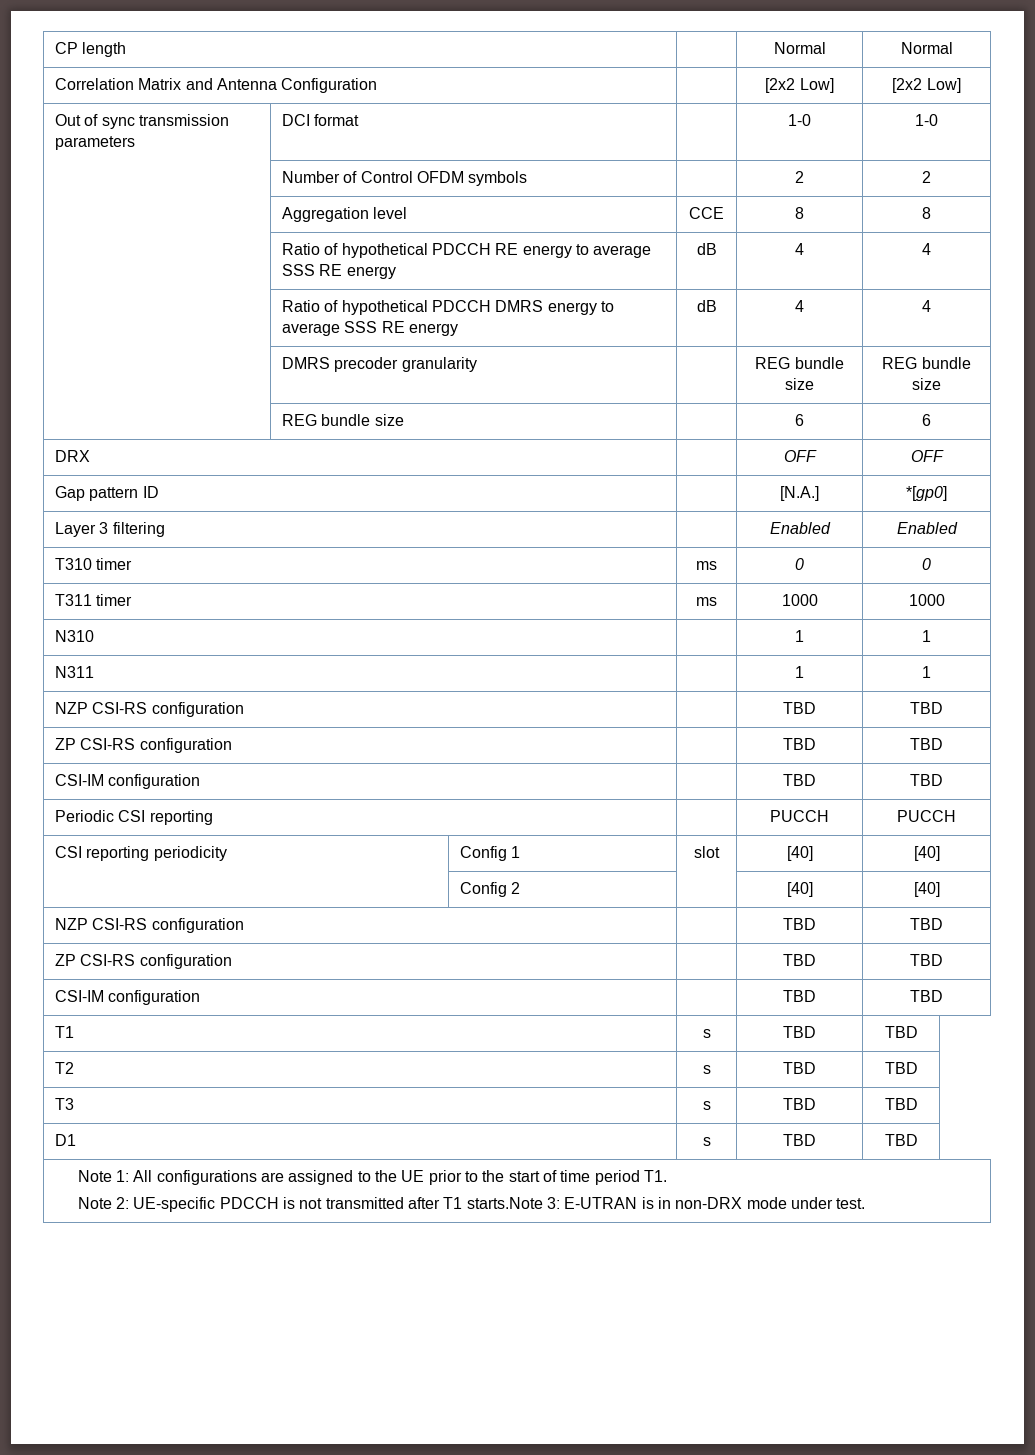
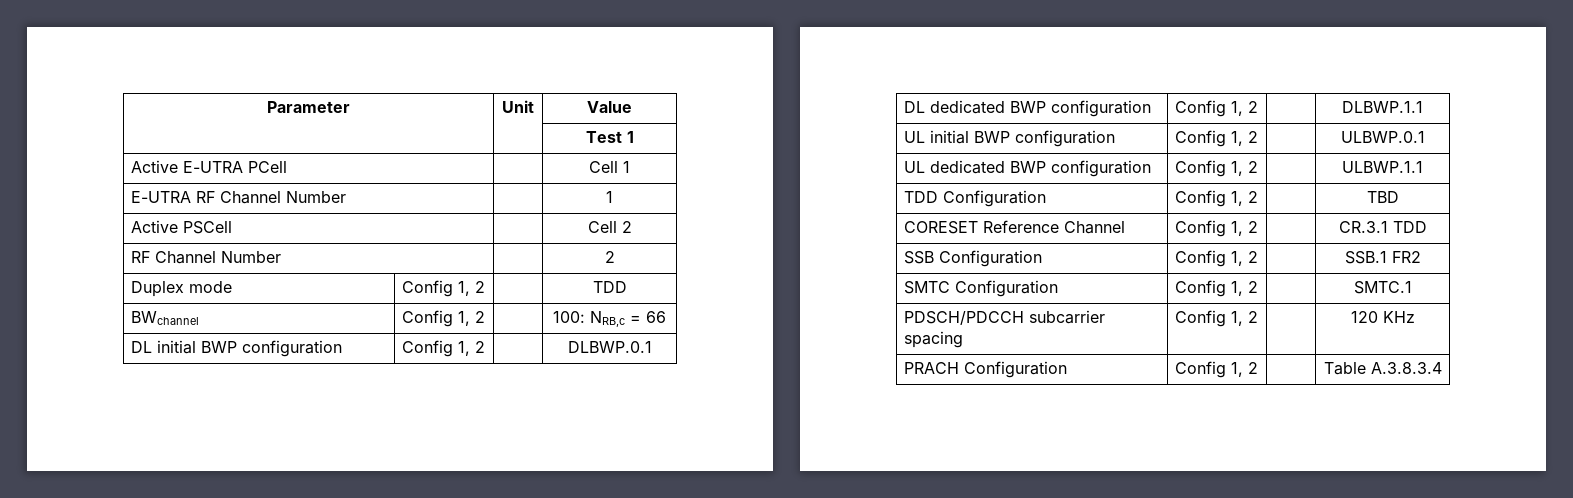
- CP length | | Normal | Normal
- Correlation Matrix and Antenna Configuration | | [2x2 Low] | [2x2 Low]
- Out of sync transmission parameters | DCI format | | 1-0 | 1-0
- | Number of Control OFDM symbols | | 2 | 2
- | Aggregation level | CCE | 8 | 8
- | Ratio of hypothetical PDCCH RE energy to average SSS RE energy | dB | 4 | 4
- | Ratio of hypothetical PDCCH DMRS energy to average SSS RE energy | dB | 4 | 4
- | DMRS precoder granularity | | REG bundle size | REG bundle size
- | REG bundle size | | 6 | 6
- DRX | | OFF | OFF
- Gap pattern ID | | [N.A.] | *[gp0]
- Layer 3 filtering | | Enabled | Enabled
- T310 timer | ms | 0 | 0
- T311 timer | ms | 1000 | 1000
- N310 | | 1 | 1
- N311 | | 1 | 1
- NZP CSI-RS configuration | | TBD | TBD
- ZP CSI-RS configuration | | TBD | TBD
- CSI-IM configuration | | TBD | TBD
- Periodic CSI reporting | | PUCCH | PUCCH
- CSI reporting periodicity | Config 1 | slot | [40] | [40]
- | Config 2 | | [40] | [40]
- NZP CSI-RS configuration | | TBD | TBD
- ZP CSI-RS configuration | | TBD | TBD
- CSI-IM configuration | | TBD | TBD
- T1 | s | TBD | TBD
- T2 | s | TBD | TBD
- T3 | s | TBD | TBD
- D1 | s | TBD | TBD
- Note 1: All configurations are assigned to the UE prior to the start of time period T1.
- Note 2: UE-specific PDCCH is not transmitted after T1 starts.Note 3: E-UTRAN is in non-DRX mode under test.
+ Parameter | Unit | Value
+ | | Test 1
+ Active E-UTRA PCell | | Cell 1
+ E-UTRA RF Channel Number | | 1
+ Active PSCell | | Cell 2
+ RF Channel Number | | 2
+ Duplex mode | Config 1, 2 | | TDD
+ BWchannel | Config 1, 2 | | 100: NRB,c = 66
+ DL initial BWP configuration | Config 1, 2 | | DLBWP.0.1
+ DL dedicated BWP configuration | Config 1, 2 | | DLBWP.1.1
+ UL initial BWP configuration | Config 1, 2 | | ULBWP.0.1
+ UL dedicated BWP configuration | Config 1, 2 | | ULBWP.1.1
+ TDD Configuration | Config 1, 2 | | TBD
+ CORESET Reference Channel | Config 1, 2 | | CR.3.1 TDD
+ SSB Configuration | Config 1, 2 | | SSB.1 FR2
+ SMTC Configuration | Config 1, 2 | | SMTC.1
+ PDSCH/PDCCH subcarrier spacing | Config 1, 2 | | 120 KHz
+ PRACH Configuration | Config 1, 2 | | Table A.3.8.3.4

